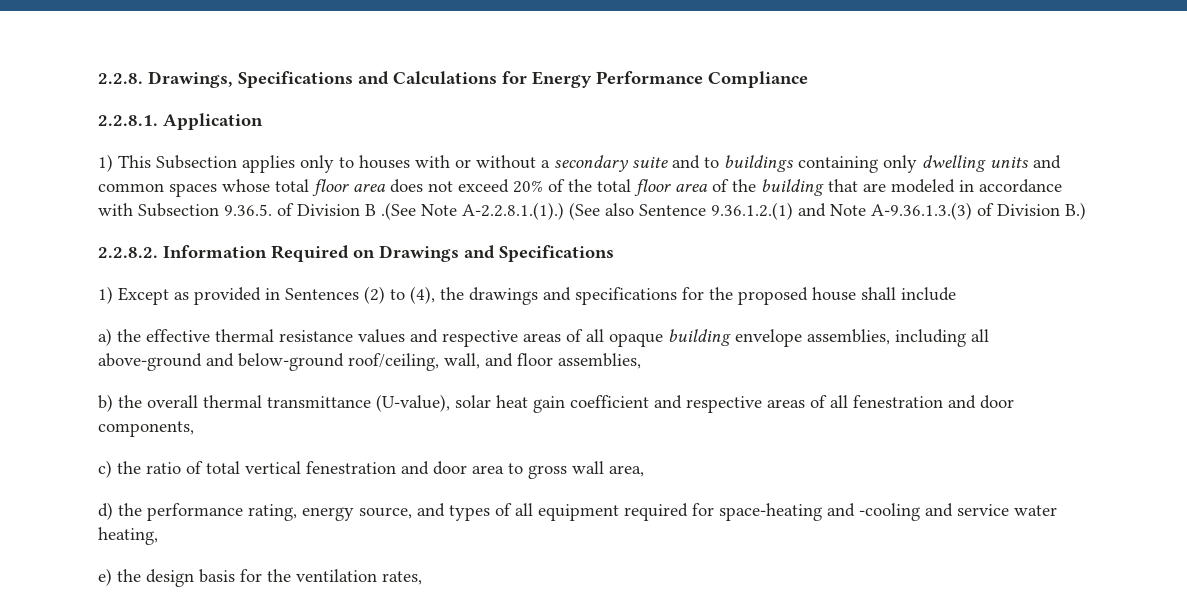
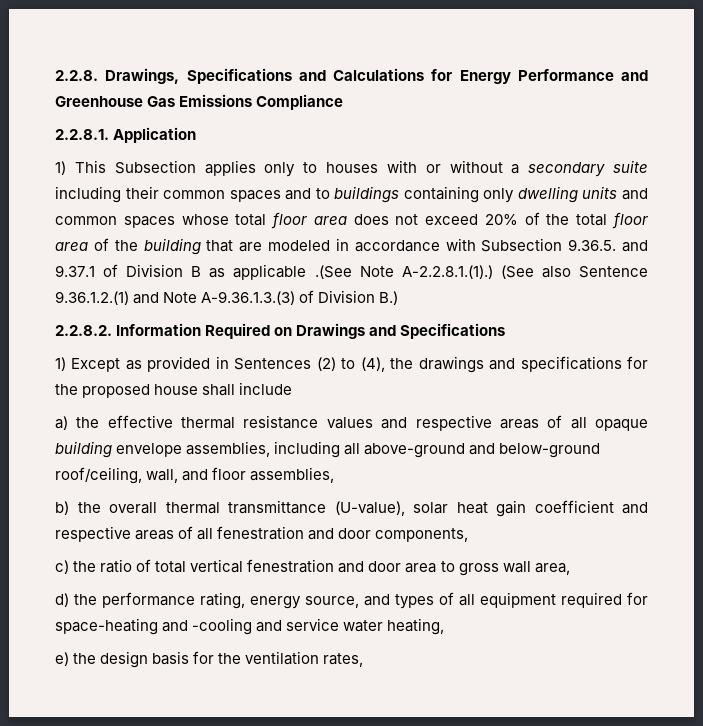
- 2.2.8. Drawings, Specifications and Calculations for Energy Performance Compliance
+ 2.2.8. Drawings, Specifications and Calculations for Energy Performance and Greenhouse Gas Emissions Compliance
- 1) This Subsection applies only to houses with or without a secondary suite and to buildings containing only dwelling units and common spaces whose total floor area does not exceed 20% of the total floor area of the building that are modeled in accordance with Subsection 9.36.5. of Division B .(See Note A-2.2.8.1.(1).) (See also Sentence 9.36.1.2.(1) and Note A-9.36.1.3.(3) of Division B.)
+ 1) This Subsection applies only to houses with or without a secondary suite including their common spaces and to buildings containing only dwelling units and common spaces whose total floor area does not exceed 20% of the total floor area of the building that are modeled in accordance with Subsection 9.36.5. and 9.37.1 of Division B as applicable .(See Note A-2.2.8.1.(1).) (See also Sentence 9.36.1.2.(1) and Note A-9.36.1.3.(3) of Division B.)

